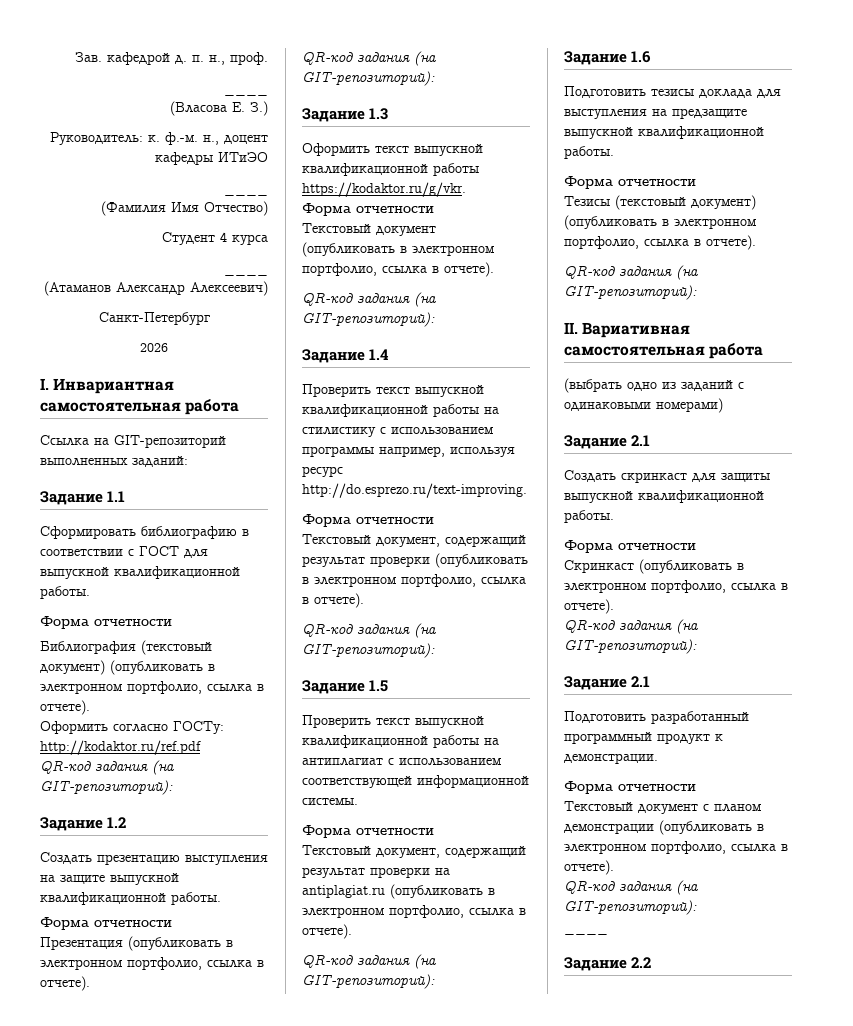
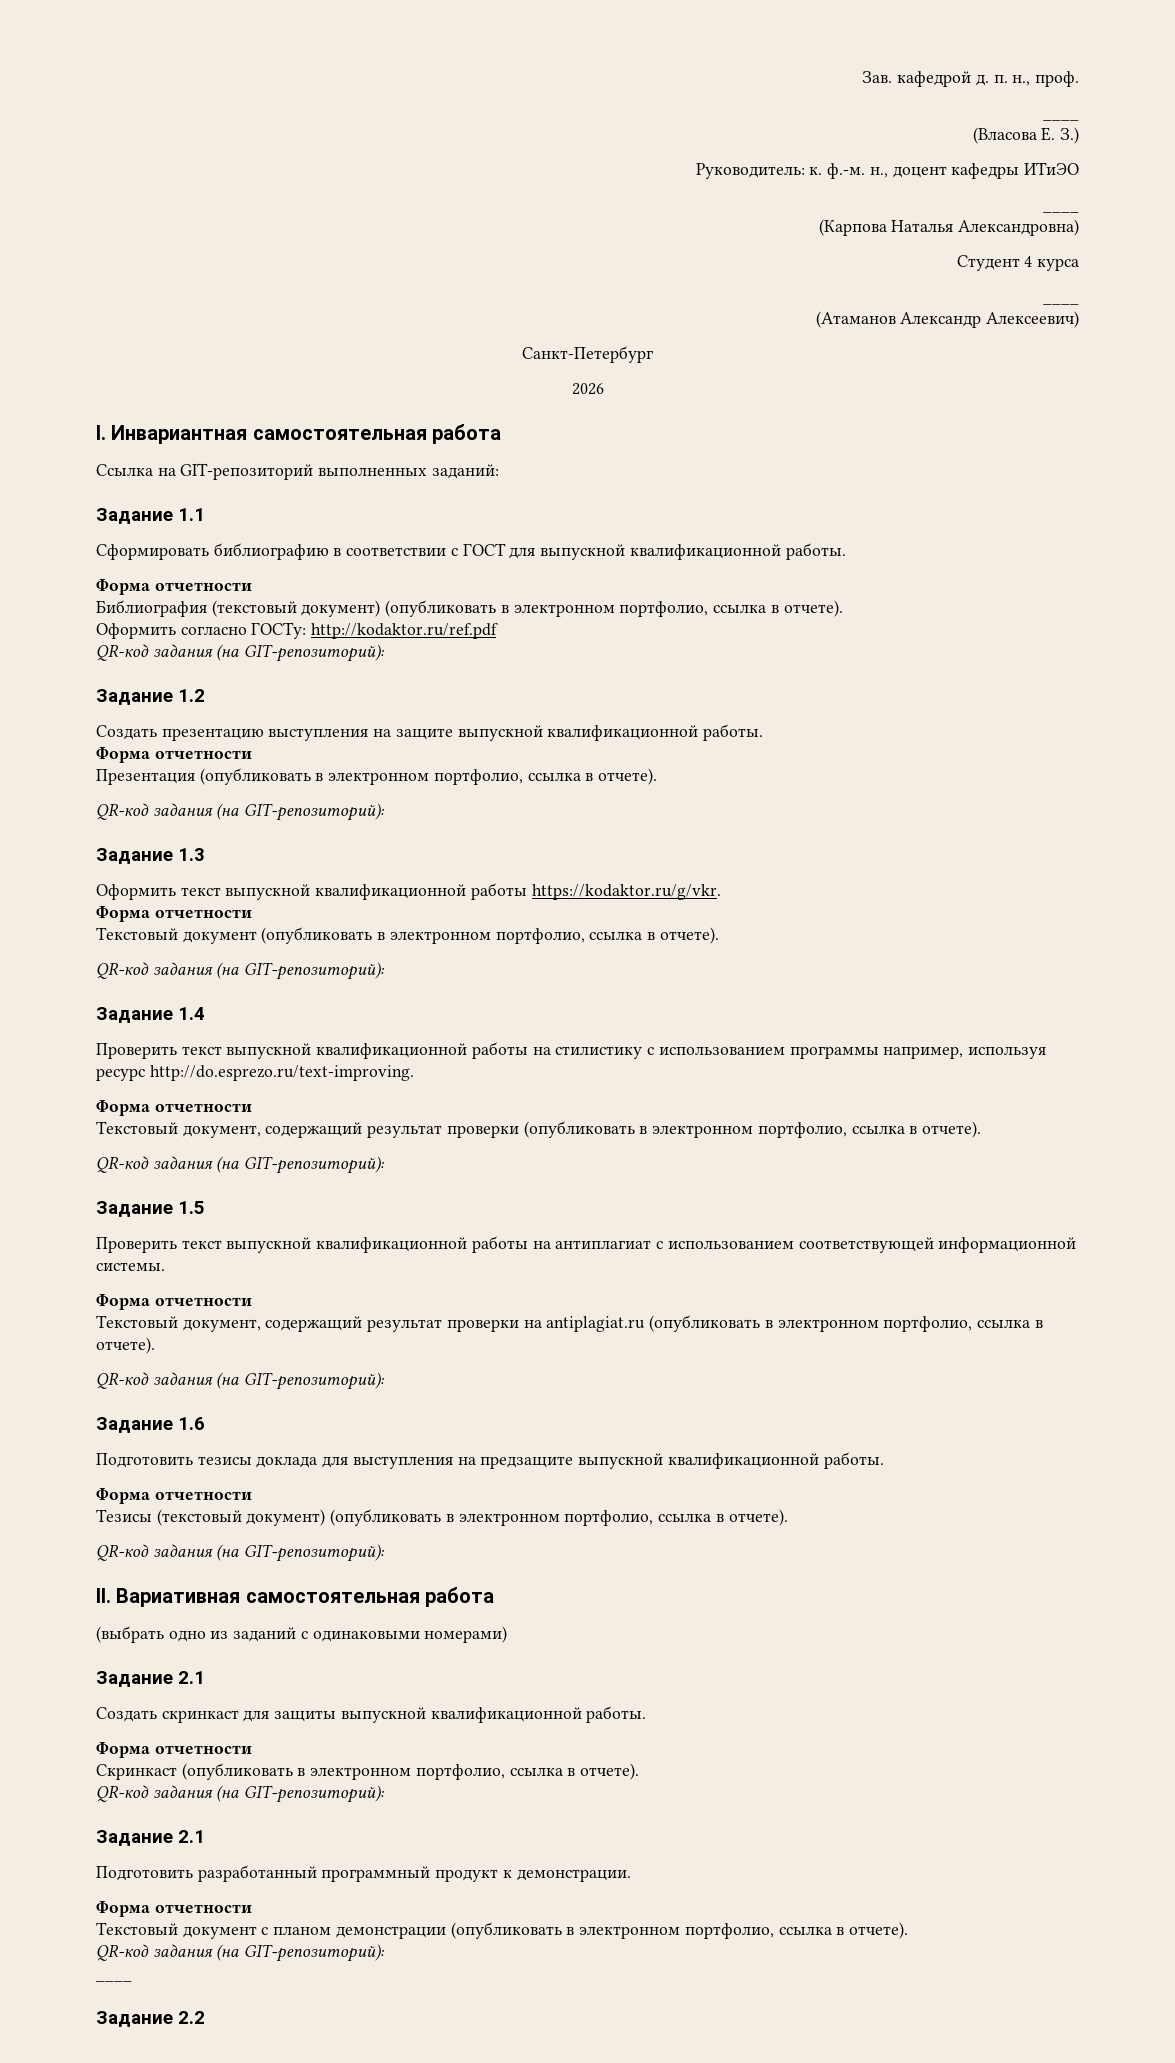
- (Фамилия Имя Отчество)
+ (Карпова Наталья Александровна)

